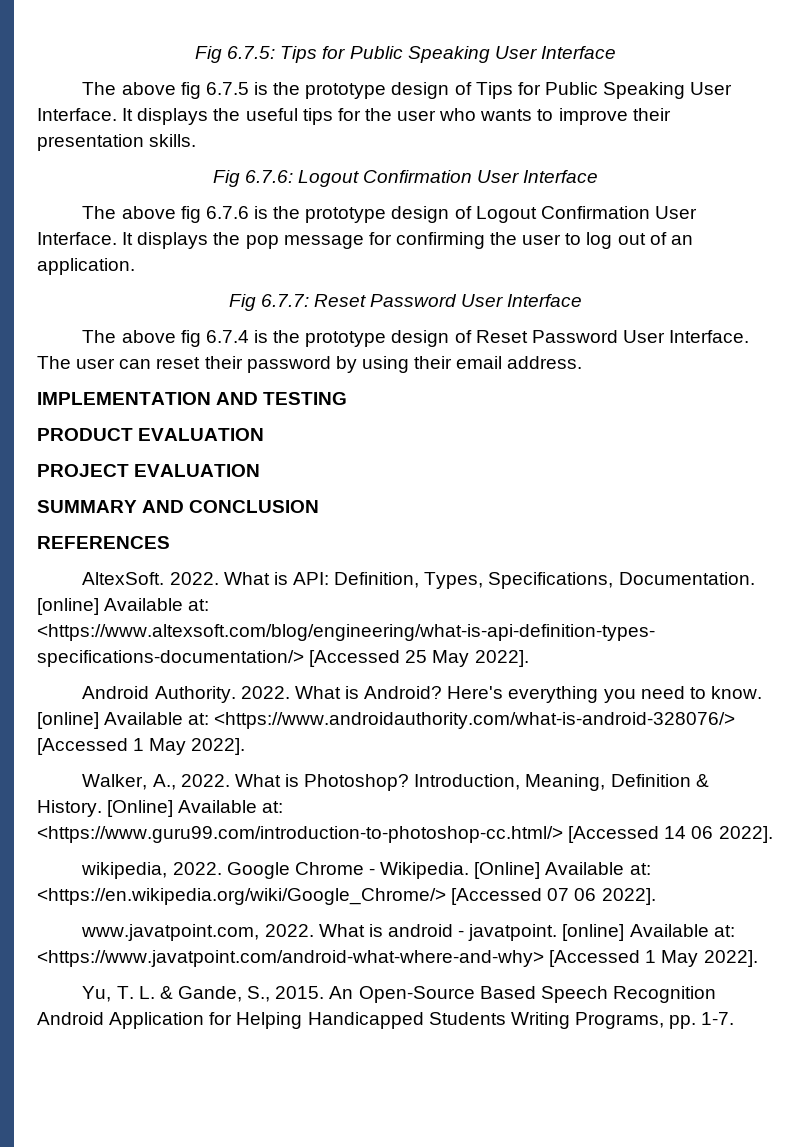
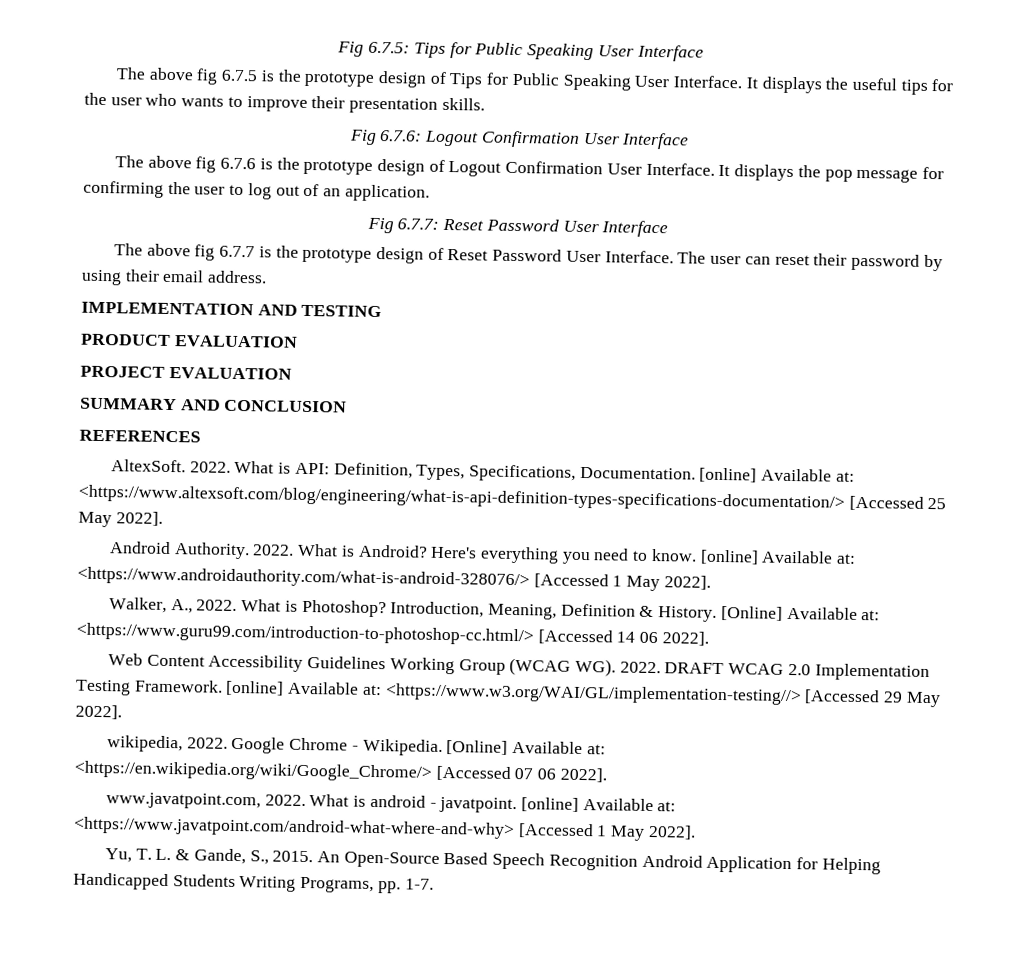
- The above fig 6.7.4 is the prototype design of Reset Password User Interface.
+ The above fig 6.7.7 is the prototype design of Reset Password User Interface.
+ Web Content Accessibility Guidelines Working Group (WCAG WG). 2022. DRAFT WCAG 2.0 Implementation Testing Framework. [online] Available at: <https://www.w3.org/WAI/GL/implementation-testing//> [Accessed 29 May 2022].

